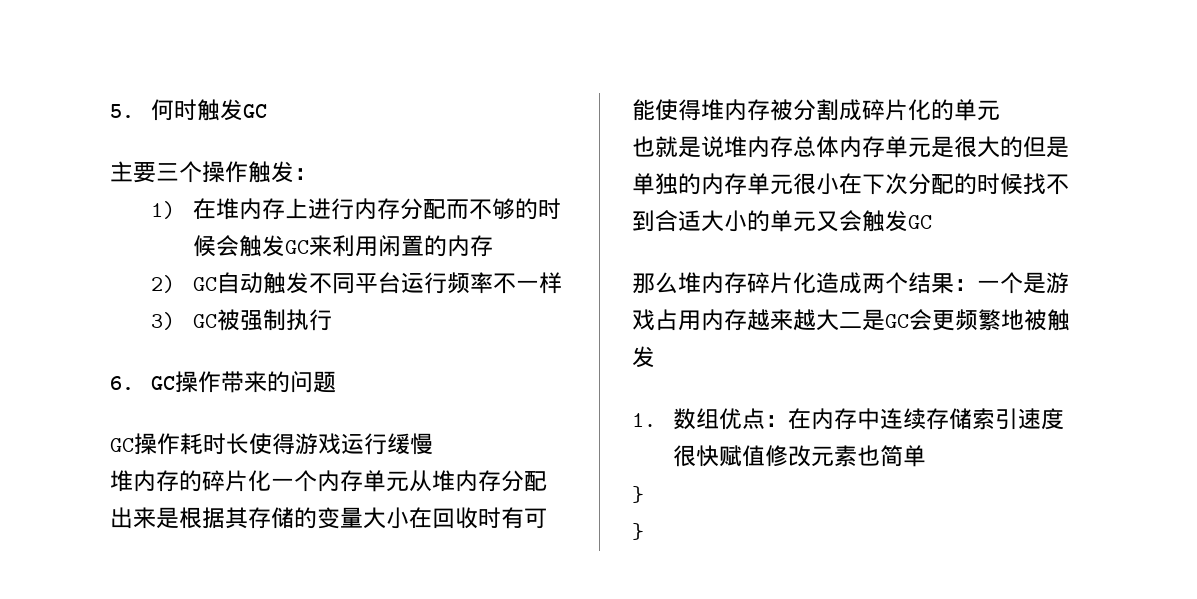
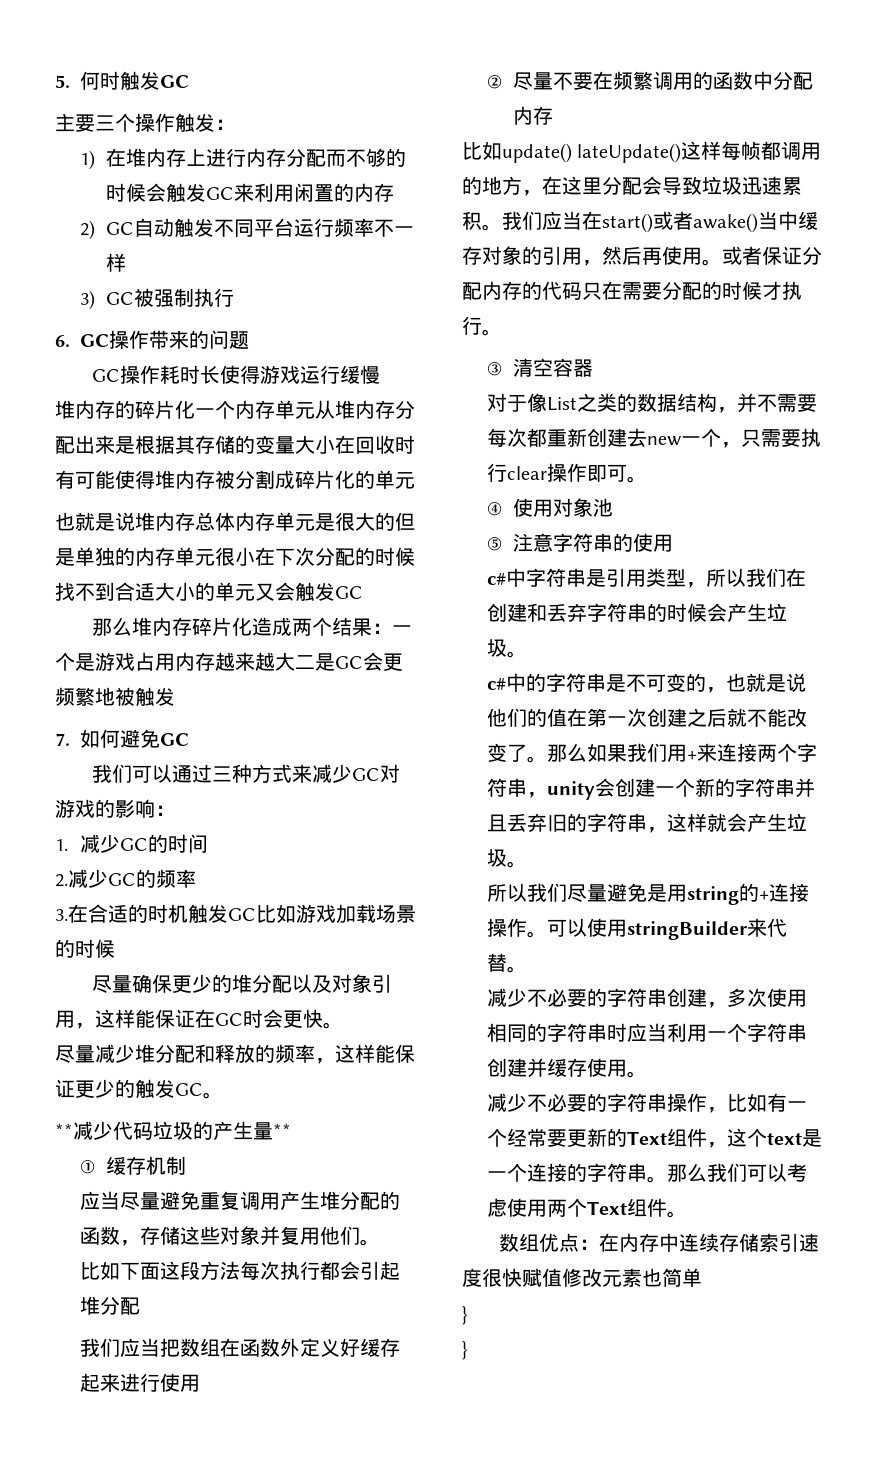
- 1.数组优点：在内存中连续存储索引速度很快赋值修改元素也简单
+ 7.如何避免GC
+ 我们可以通过三种方式来减少GC对游戏的影响：
+ 1.减少GC的时间
+ 2.减少GC的频率
+ 3.在合适的时机触发GC比如游戏加载场景的时候
+ 尽量确保更少的堆分配以及对象引用，这样能保证在GC时会更快。
+ 尽量减少堆分配和释放的频率，这样能保证更少的触发GC。
+ **减少代码垃圾的产生量**
+ ①缓存机制
+ 应当尽量避免重复调用产生堆分配的函数，存储这些对象并复用他们。
+ 比如下面这段方法每次执行都会引起堆分配
+ 我们应当把数组在函数外定义好缓存起来进行使用
+ ②尽量不要在频繁调用的函数中分配内存
+ 比如update() lateUpdate()这样每帧都调用的地方，在这里分配会导致垃圾迅速累积。我们应当在start()或者awake()当中缓存对象的引用，然后再使用。或者保证分配内存的代码只在需要分配的时候才执行。
+ ③清空容器
+ 对于像List之类的数据结构，并不需要每次都重新创建去new一个，只需要执行clear操作即可。
+ ④使用对象池
+ ⑤注意字符串的使用
+ c#中字符串是引用类型，所以我们在创建和丢弃字符串的时候会产生垃圾。
+ c#中的字符串是不可变的，也就是说他们的值在第一次创建之后就不能改变了。那么如果我们用+来连接两个字符串，unity会创建一个新的字符串并且丢弃旧的字符串，这样就会产生垃圾。
+ 所以我们尽量避免是用string的+连接操作。可以使用stringBuilder来代替。
+ 减少不必要的字符串创建，多次使用相同的字符串时应当利用一个字符串创建并缓存使用。
+ 减少不必要的字符串操作，比如有一个经常要更新的Text组件，这个text是一个连接的字符串。那么我们可以考虑使用两个Text组件。
+ 数组优点：在内存中连续存储索引速度很快赋值修改元素也简单

